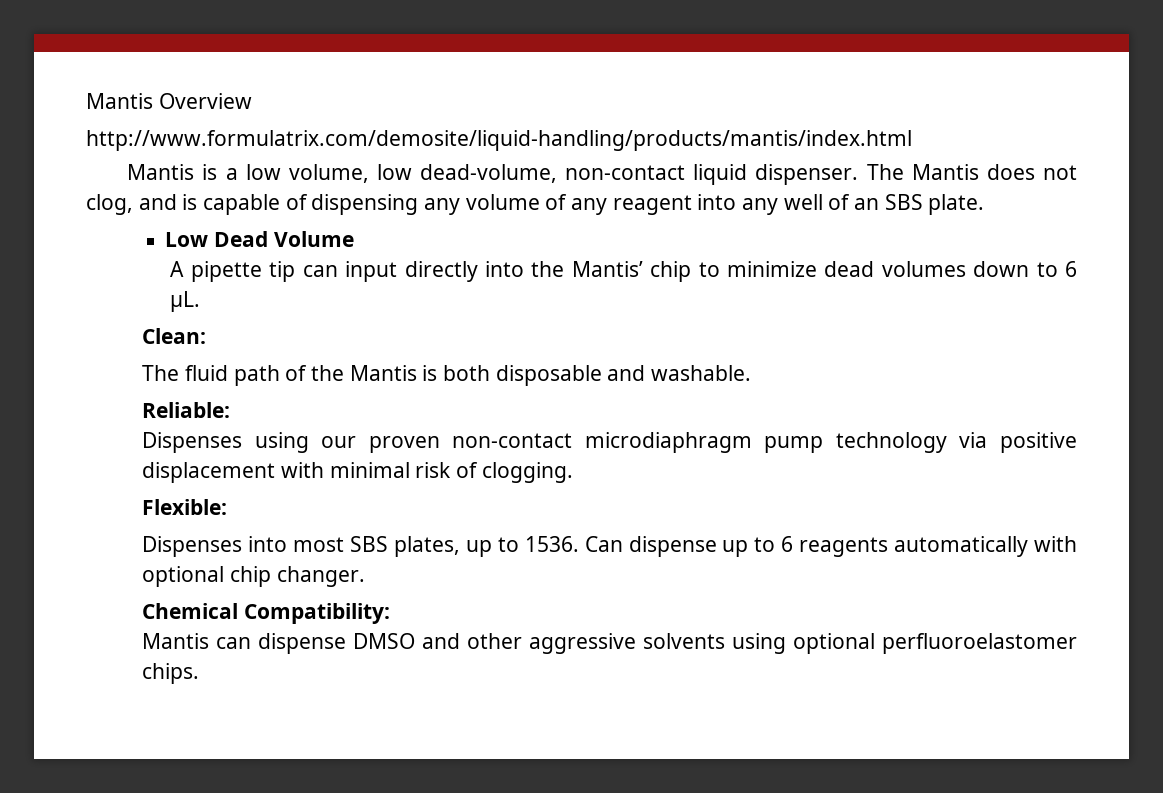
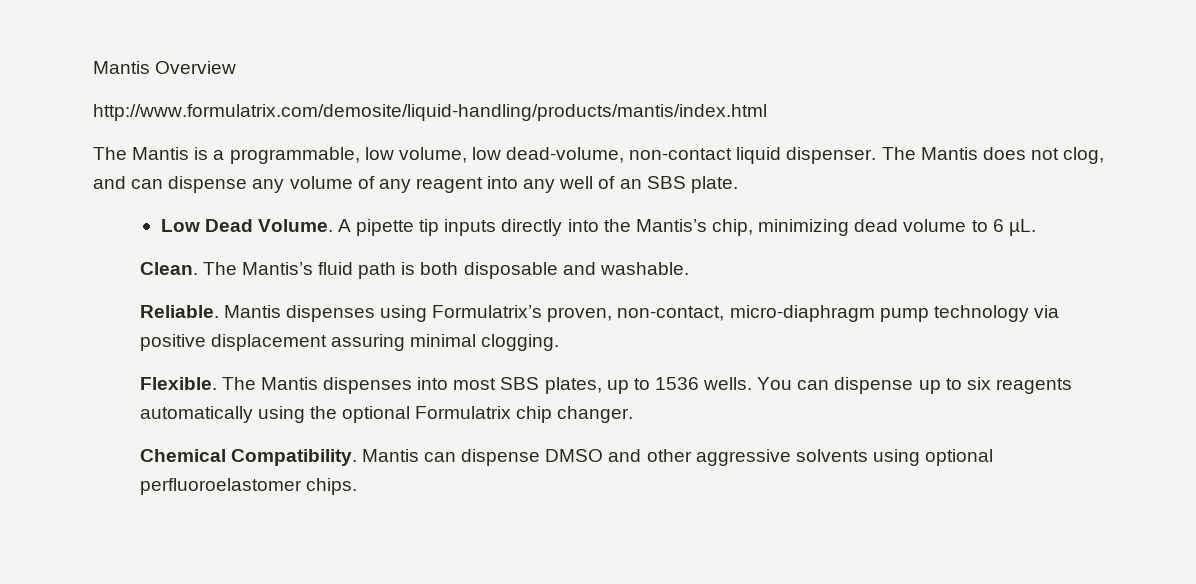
- Mantis is a low volume, low dead-volume, non-contact liquid dispenser.
+ The Mantis is a programmable, low volume, low dead-volume, non-contact liquid dispenser.
- The Mantis does not clog, and is capable of dispensing any volume of any reagent into any well of an SBS plate.
+ The Mantis does not clog, and can dispense any volume of any reagent into any well of an SBS plate.
- Low Dead Volume
- A pipette tip can input directly into the Mantis’ chip to minimize dead volumes down to 6 µL.
- Clean:
- The fluid path of the Mantis is both disposable and washable.
+ Low Dead Volume. A pipette tip inputs directly into the Mantis’s chip, minimizing dead volume to 6 µL.
+ Clean. The Mantis’s fluid path is both disposable and washable.
- Reliable:
- Dispenses using our proven non-contact microdiaphragm pump technology via positive displacement with minimal risk of clogging.
- Flexible:
- Dispenses into most SBS plates, up to 1536. Can dispense up to 6 reagents automatically with optional chip changer.
+ Reliable. Mantis dispenses using Formulatrix’s proven, non-contact, micro-diaphragm pump technology via positive displacement assuring minimal clogging.
+ Flexible. The Mantis dispenses into most SBS plates, up to 1536 wells. You can dispense up to six reagents automatically using the optional Formulatrix chip changer.
- Chemical Compatibility:
- Mantis can dispense DMSO and other aggressive solvents using optional perfluoroelastomer chips.
+ Chemical Compatibility. Mantis can dispense DMSO and other aggressive solvents using optional perfluoroelastomer chips.

